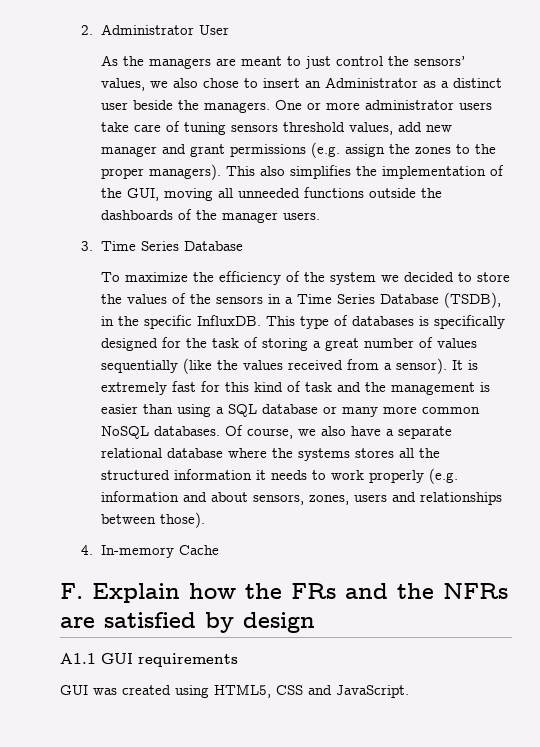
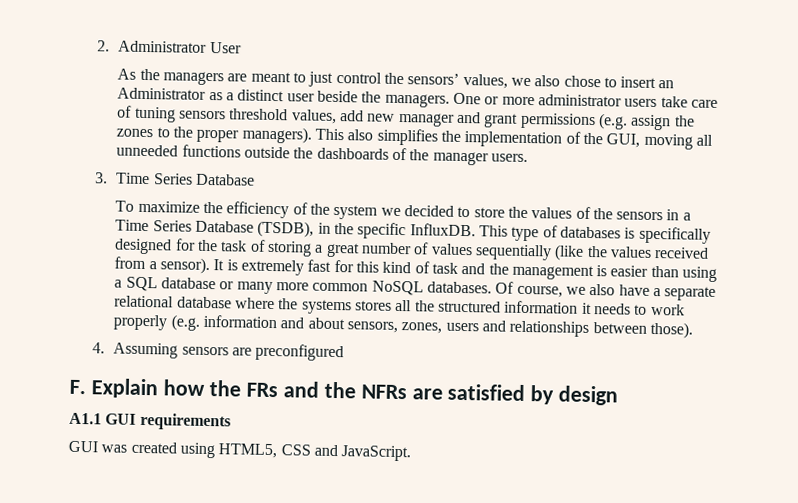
- 4. In-memory Cache
+ 4. Assuming sensors are preconfigured

